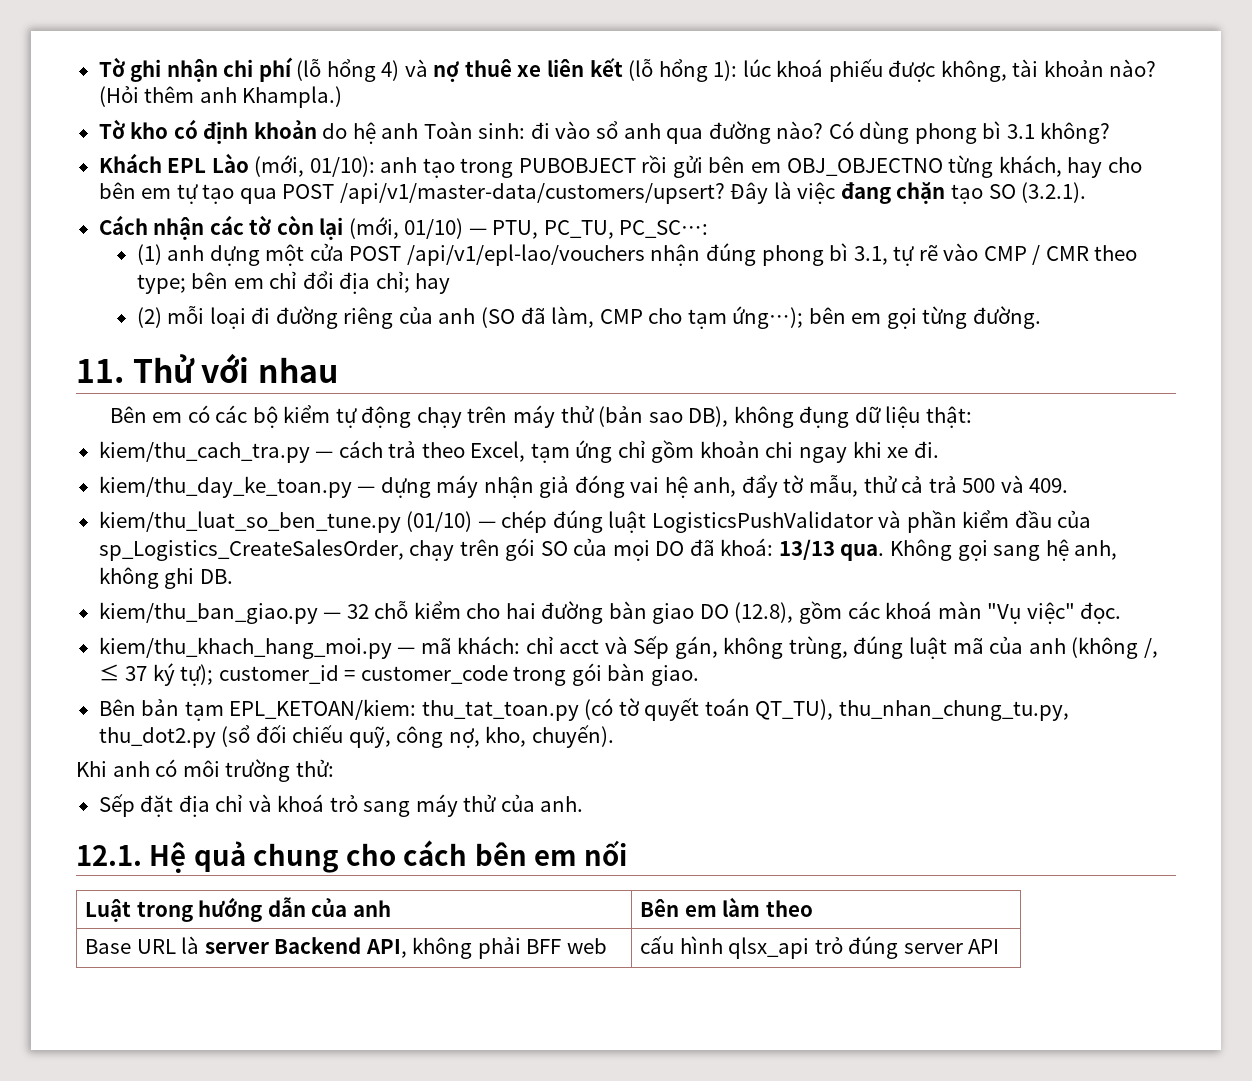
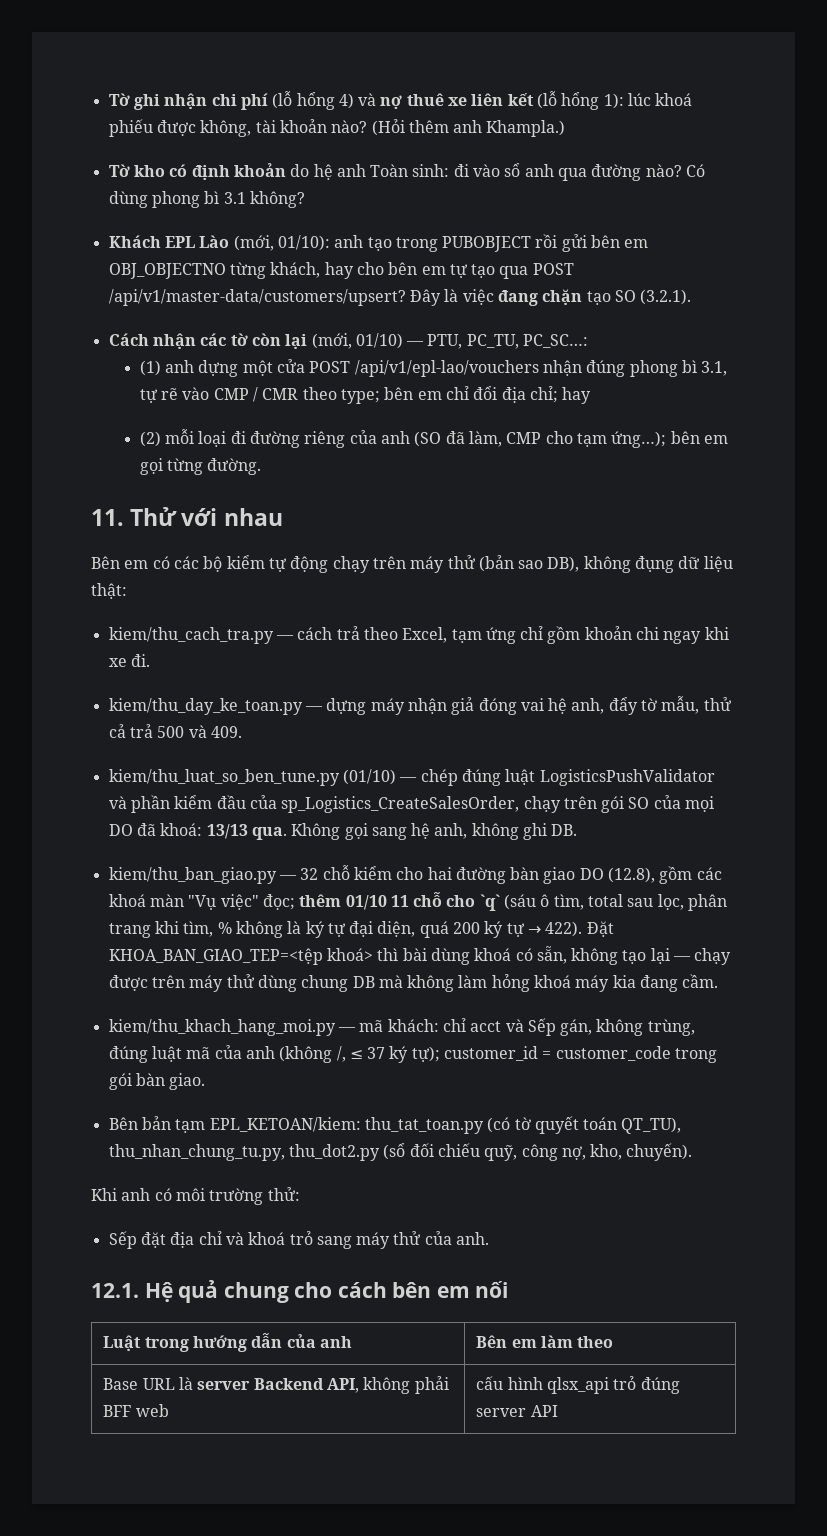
- kiem/thu_ban_giao.py — 32 chỗ kiểm cho hai đường bàn giao DO (12.8), gồm các khoá màn "Vụ việc" đọc.
+ kiem/thu_ban_giao.py — 32 chỗ kiểm cho hai đường bàn giao DO (12.8), gồm các khoá màn "Vụ việc" đọc; thêm 01/10 11 chỗ cho `q` (sáu ô tìm, total sau lọc, phân trang khi tìm, % không là ký tự đại diện, quá 200 ký tự → 422). Đặt KHOA_BAN_GIAO_TEP=<tệp khoá> thì bài dùng khoá có sẵn, không tạo lại — chạy được trên máy thử dùng chung DB mà không làm hỏng khoá máy kia đang cầm.

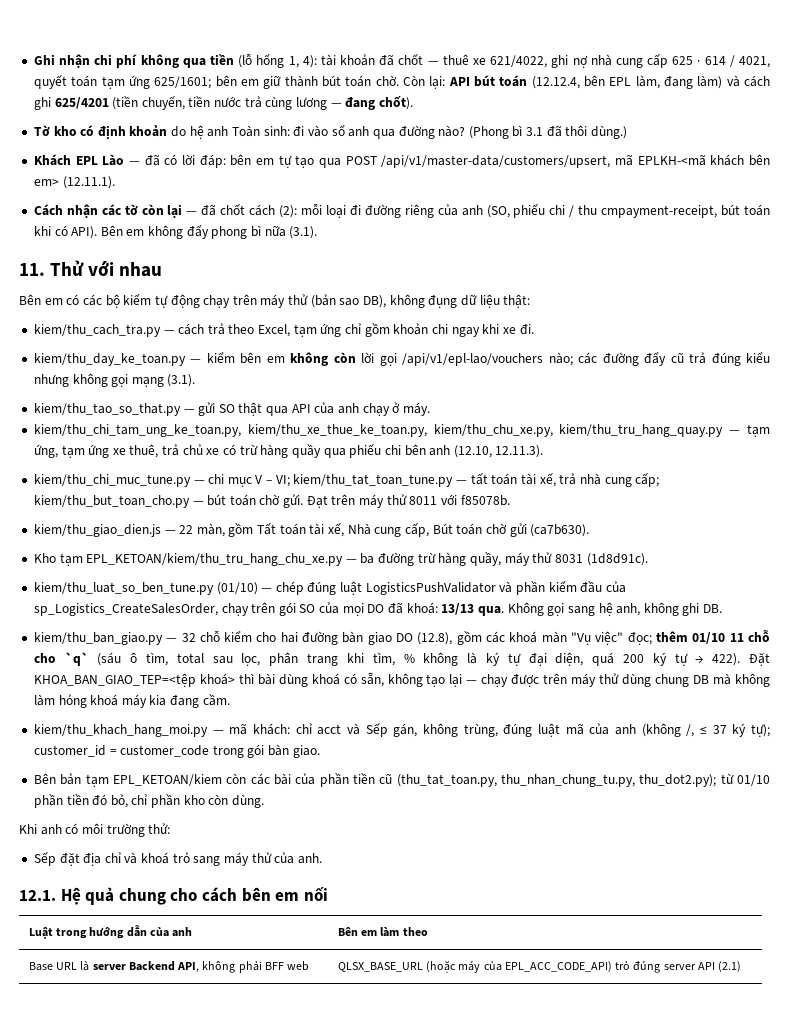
- Tờ ghi nhận chi phí (lỗ hổng 4) và nợ thuê xe liên kết (lỗ hổng 1): lúc khoá phiếu được không, tài khoản nào? (Hỏi thêm anh Khampla.)
+ Ghi nhận chi phí không qua tiền (lỗ hổng 1, 4): tài khoản đã chốt — thuê xe 621/4022, ghi nợ nhà cung cấp 625 · 614 / 4021, quyết toán tạm ứng 625/1601; bên em giữ thành bút toán chờ. Còn lại: API bút toán (12.12.4, bên EPL làm, đang làm) và cách ghi 625/4201 (tiền chuyến, tiền nước trả cùng lương — đang chốt).
- Có dùng phong bì 3.1 không?
- Khách EPL Lào (mới, 01/10): anh tạo trong PUBOBJECT rồi gửi bên em OBJ_OBJECTNO từng khách, hay cho bên em tự tạo qua POST /api/v1/master-data/customers/upsert? Đây là việc đang chặn tạo SO (3.2.1).
+ (Phong bì 3.1 đã thôi dùng.)
+ Khách EPL Lào — đã có lời đáp: bên em tự tạo qua POST /api/v1/master-data/customers/upsert, mã EPLKH-<mã khách bên em> (12.11.1).
- Cách nhận các tờ còn lại (mới, 01/10) — PTU, PC_TU, PC_SC…:
- (1) anh dựng một cửa POST /api/v1/epl-lao/vouchers nhận đúng phong bì 3.1, tự rẽ vào CMP / CMR theo type; bên em chỉ đổi địa chỉ; hay
- (2) mỗi loại đi đường riêng của anh (SO đã làm, CMP cho tạm ứng…); bên em gọi từng đường.
+ Cách nhận các tờ còn lại — đã chốt cách (2): mỗi loại đi đường riêng của anh (SO, phiếu chi / thu cmpayment-receipt, bút toán khi có API). Bên em không đẩy phong bì nữa (3.1).
- kiem/thu_day_ke_toan.py — dựng máy nhận giả đóng vai hệ anh, đẩy tờ mẫu, thử cả trả 500 và 409.
+ kiem/thu_day_ke_toan.py — kiểm bên em không còn lời gọi /api/v1/epl-lao/vouchers nào; các đường đẩy cũ trả đúng kiểu nhưng không gọi mạng (3.1).
+ kiem/thu_tao_so_that.py — gửi SO thật qua API của anh chạy ở máy.
+ kiem/thu_chi_tam_ung_ke_toan.py, kiem/thu_xe_thue_ke_toan.py, kiem/thu_chu_xe.py, kiem/thu_tru_hang_quay.py — tạm ứng, tạm ứng xe thuê, trả chủ xe có trừ hàng quầy qua phiếu chi bên anh (12.10, 12.11.3).
+ kiem/thu_chi_muc_tune.py — chi mục V – VI; kiem/thu_tat_toan_tune.py — tất toán tài xế, trả nhà cung cấp; kiem/thu_but_toan_cho.py — bút toán chờ gửi. Đạt trên máy thử 8011 với f85078b.
+ kiem/thu_giao_dien.js — 22 màn, gồm Tất toán tài xế, Nhà cung cấp, Bút toán chờ gửi (ca7b630).
+ Kho tạm EPL_KETOAN/kiem/thu_tru_hang_chu_xe.py — ba đường trừ hàng quầy, máy thử 8031 (1d8d91c).
- Bên bản tạm EPL_KETOAN/kiem: thu_tat_toan.py (có tờ quyết toán QT_TU), thu_nhan_chung_tu.py, thu_dot2.py (sổ đối chiếu quỹ, công nợ, kho, chuyến).
+ Bên bản tạm EPL_KETOAN/kiem còn các bài của phần tiền cũ (thu_tat_toan.py, thu_nhan_chung_tu.py, thu_dot2.py); từ 01/10 phần tiền đó bỏ, chỉ phần kho còn dùng.
- Base URL là server Backend API, không phải BFF web | cấu hình qlsx_api trỏ đúng server API
+ Base URL là server Backend API, không phải BFF web | QLSX_BASE_URL (hoặc máy của EPL_ACC_CODE_API) trỏ đúng server API (2.1)

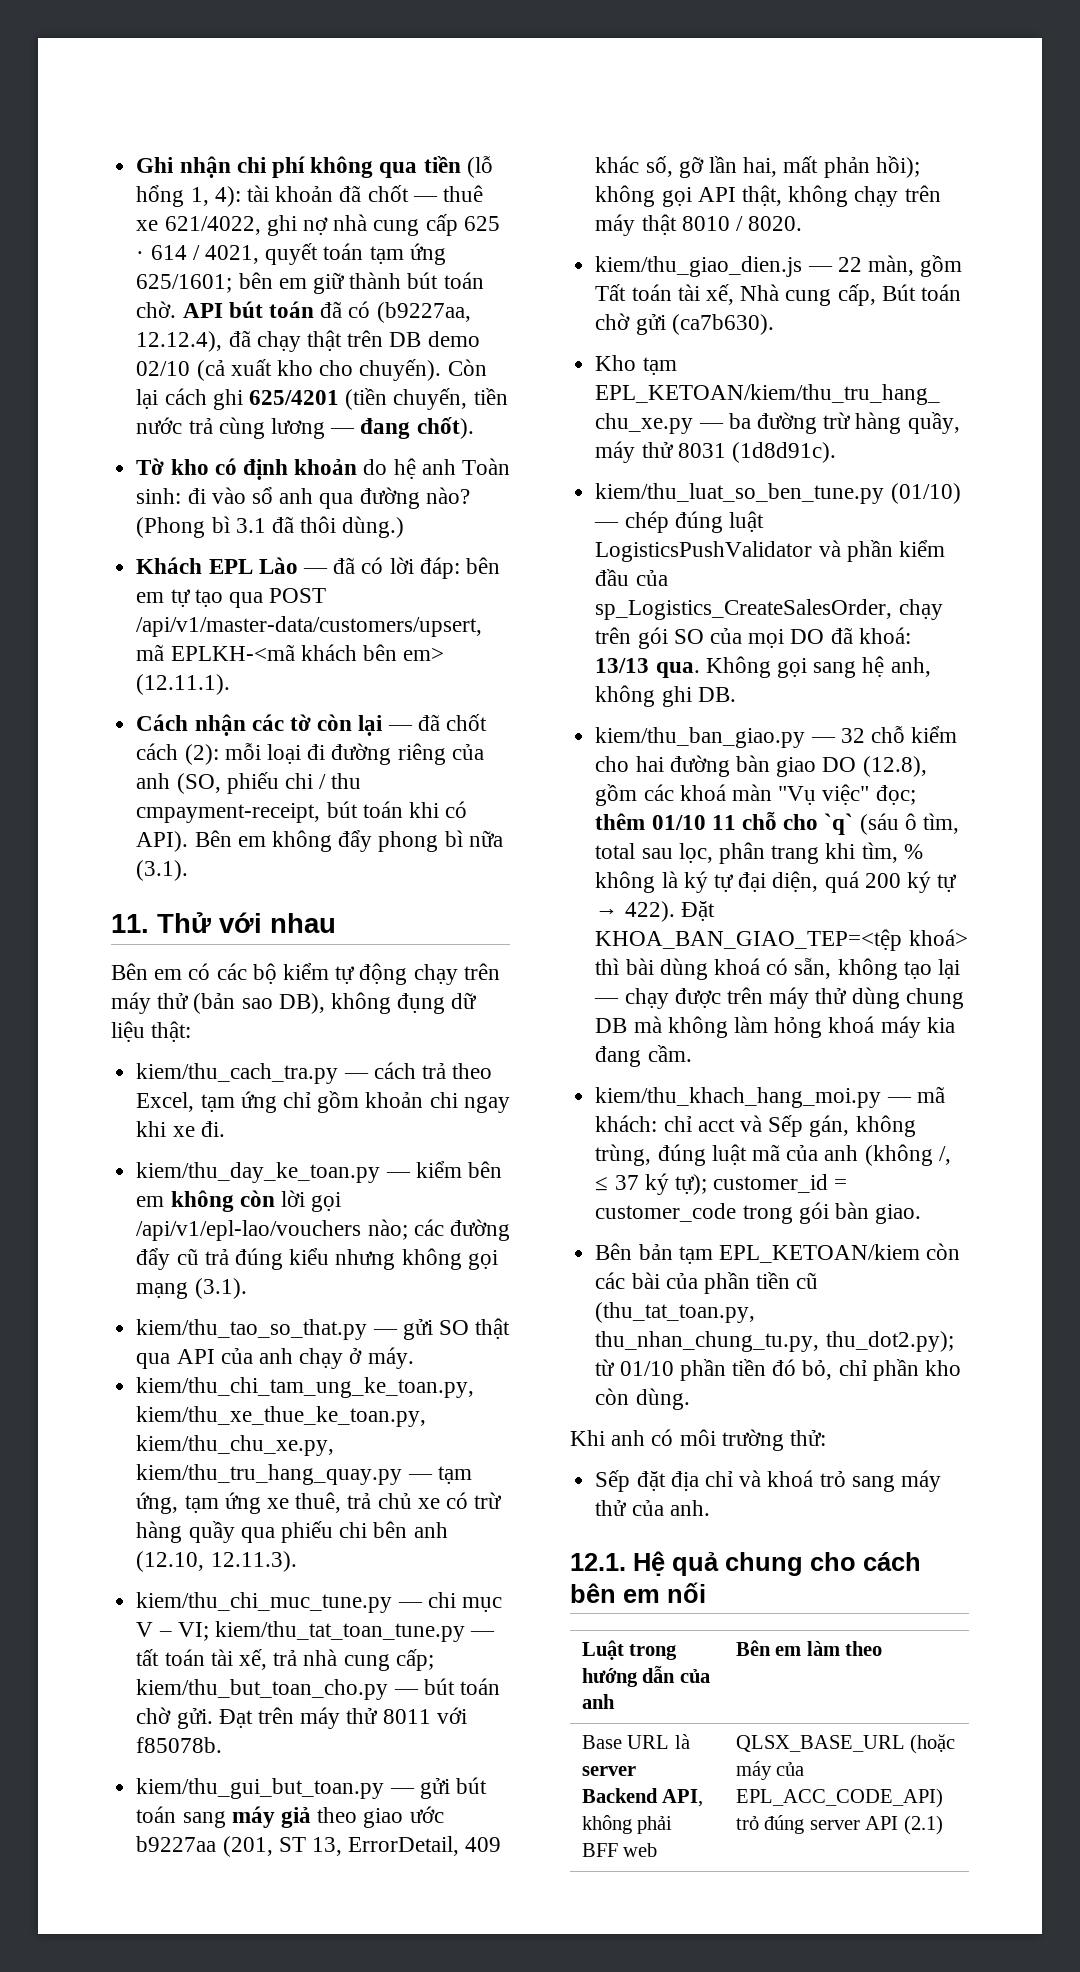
- Còn lại: API bút toán (12.12.4, bên EPL làm, đang làm) và cách ghi 625/4201 (tiền chuyến, tiền nước trả cùng lương — đang chốt).
+ API bút toán đã có (b9227aa, 12.12.4), đã chạy thật trên DB demo 02/10 (cả xuất kho cho chuyến). Còn lại cách ghi 625/4201 (tiền chuyến, tiền nước trả cùng lương — đang chốt).
+ kiem/thu_gui_but_toan.py — gửi bút toán sang máy giả theo giao ước b9227aa (201, ST 13, ErrorDetail, 409 khác số, gỡ lần hai, mất phản hồi); không gọi API thật, không chạy trên máy thật 8010 / 8020.

